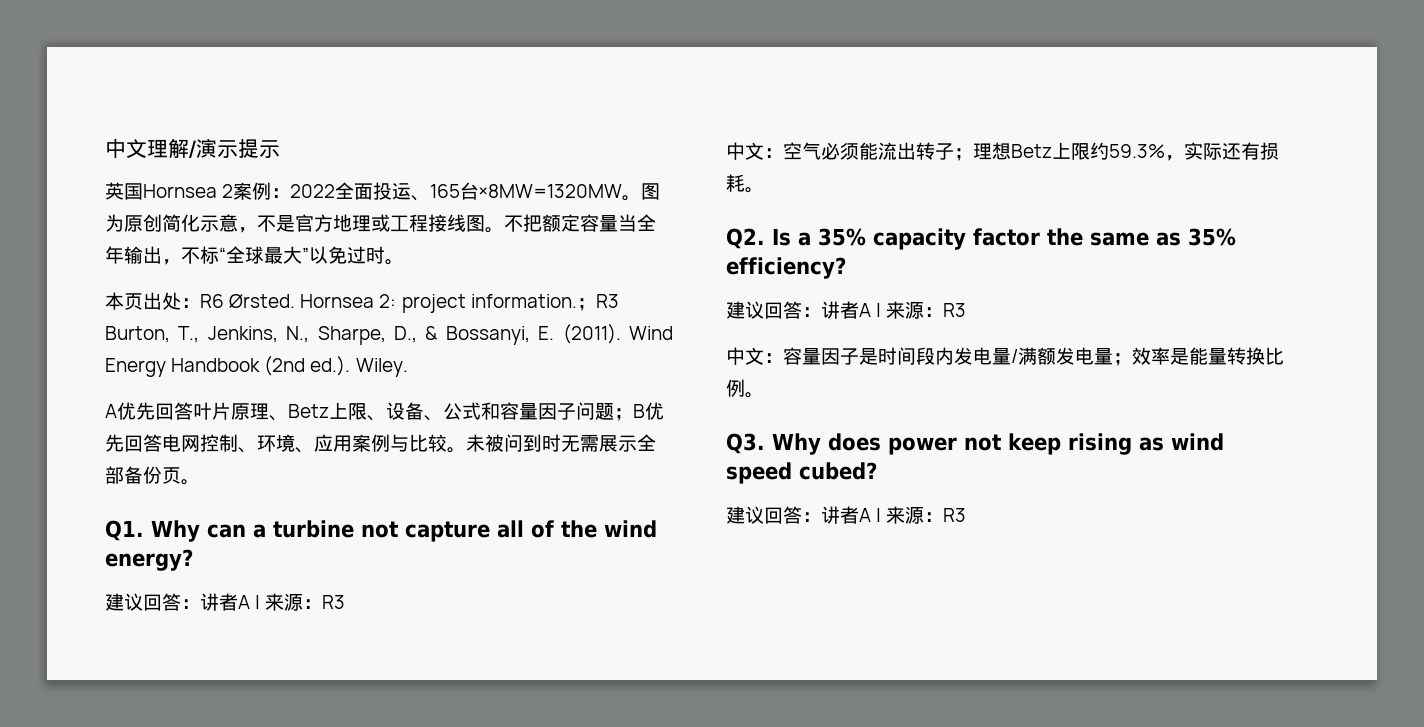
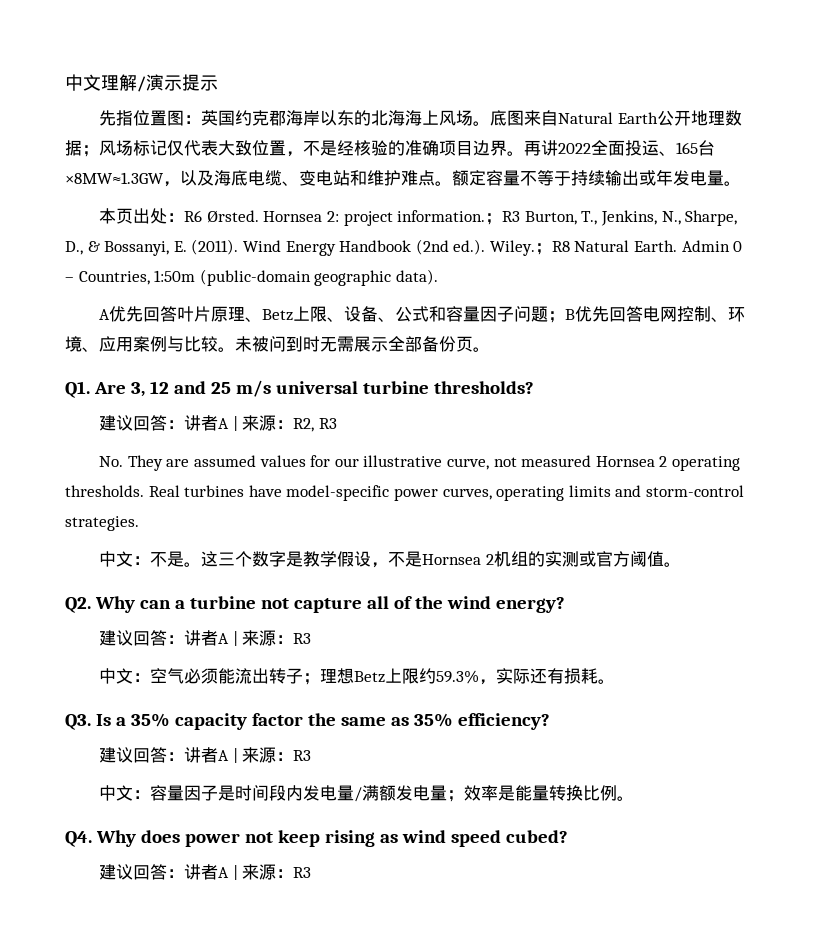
- 英国Hornsea 2案例：2022全面投运、165台×8MW=1320MW。图为原创简化示意，不是官方地理或工程接线图。不把额定容量当全年输出，不标“全球最大”以免过时。
+ 先指位置图：英国约克郡海岸以东的北海海上风场。底图来自Natural Earth公开地理数据；风场标记仅代表大致位置，不是经核验的准确项目边界。再讲2022全面投运、165台×8MW≈1.3GW，以及海底电缆、变电站和维护难点。额定容量不等于持续输出或年发电量。
+ ；R8 Natural Earth. Admin 0 – Countries, 1:50m (public-domain geographic data).
- Q1. Why can a turbine not capture all of the wind energy?
+ Q1. Are 3, 12 and 25 m/s universal turbine thresholds?
+ 建议回答：讲者A | 来源：R2, R3
+ No. They are assumed values for our illustrative curve, not measured Hornsea 2 operating thresholds. Real turbines have model-specific power curves, operating limits and storm-control strategies.
+ 中文：不是。这三个数字是教学假设，不是Hornsea 2机组的实测或官方阈值。
+ Q2. Why can a turbine not capture all of the wind energy?
- Q2. Is a 35% capacity factor the same as 35% efficiency?
+ Q3. Is a 35% capacity factor the same as 35% efficiency?
- Q3. Why does power not keep rising as wind speed cubed?
+ Q4. Why does power not keep rising as wind speed cubed?

